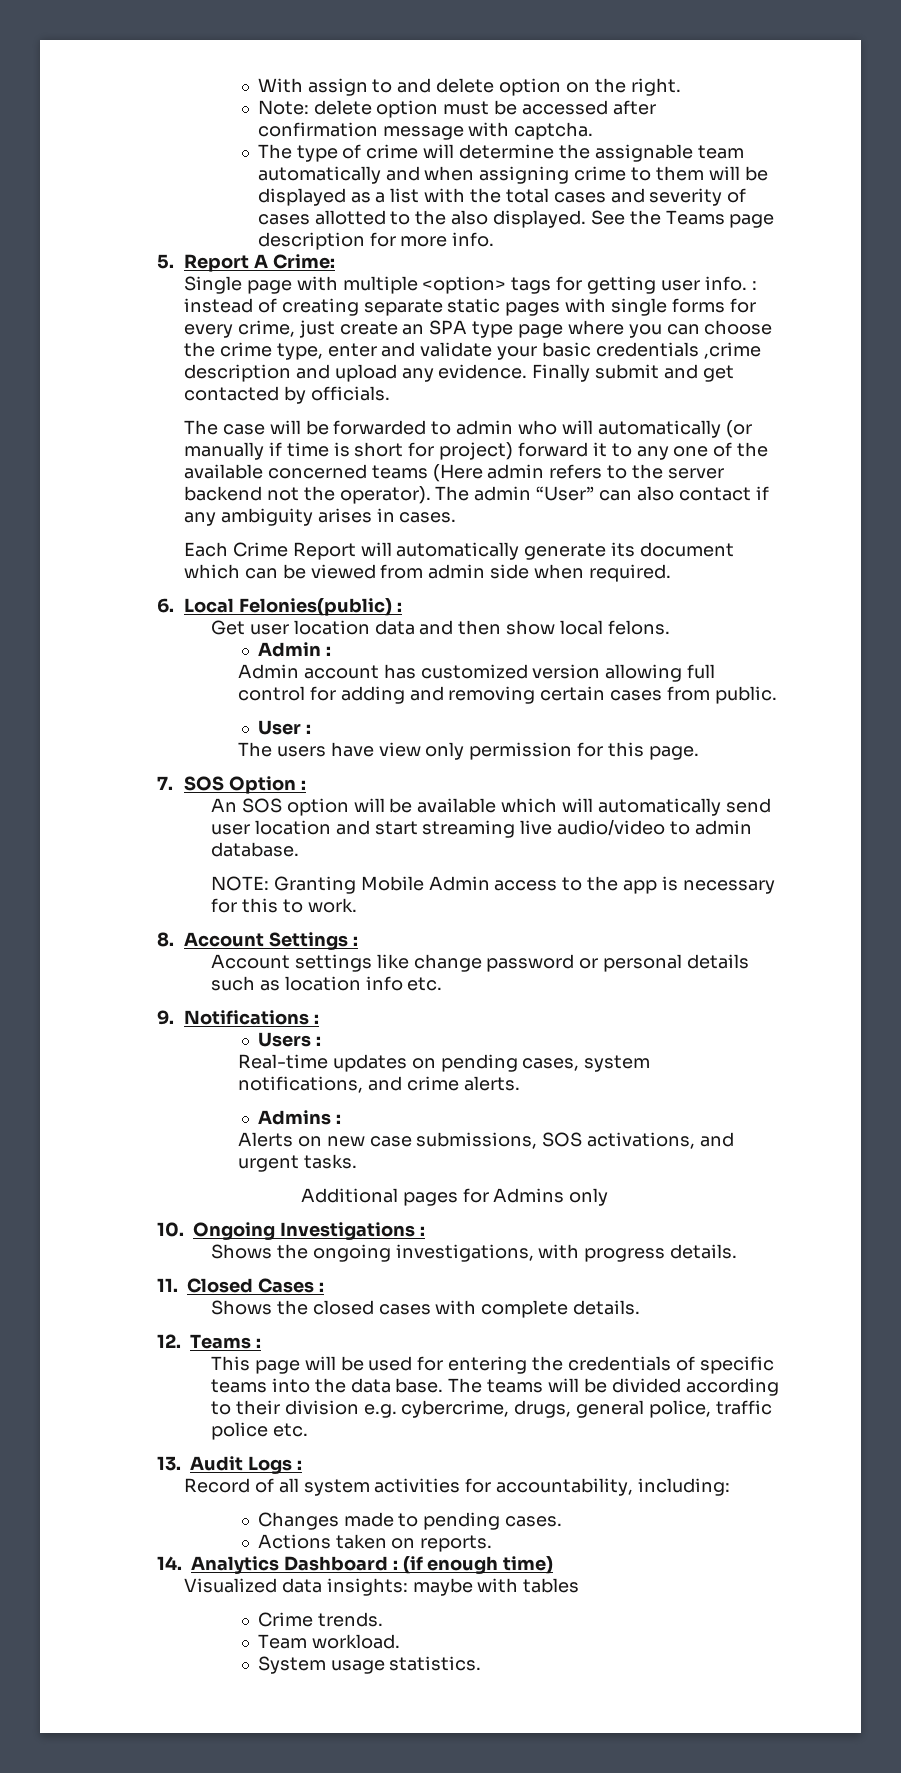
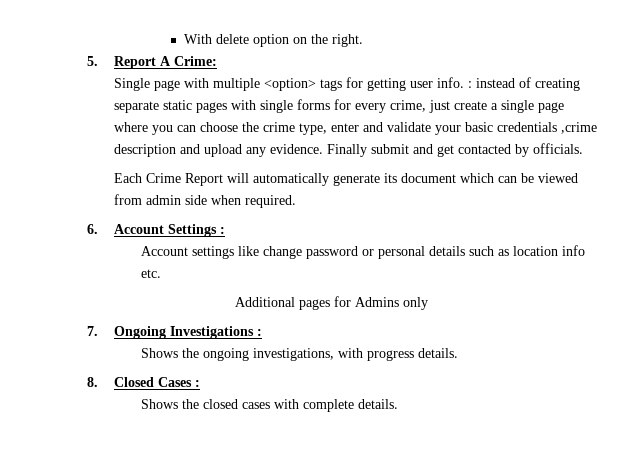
- With assign to and delete option on the right.
+ With delete option on the right.
- Note: delete option must be accessed after confirmation message with captcha.
- The type of crime will determine the assignable team automatically and when assigning crime to them will be displayed as a list with the total cases and severity of cases allotted to the also displayed. See the Teams page description for more info.
- Single page with multiple <option> tags for getting user info. : instead of creating separate static pages with single forms for every crime, just create an SPA type page where you can choose the crime type, enter and validate your basic credentials ,crime description and upload any evidence.
+ Single page with multiple <option> tags for getting user info. : instead of creating separate static pages with single forms for every crime, just create a single page where you can choose the crime type, enter and validate your basic credentials ,crime description and upload any evidence.
- The case will be forwarded to admin who will automatically (or manually if time is short for project) forward it to any one of the available concerned teams (Here admin refers to the server backend not the operator). The admin “User” can also contact if any ambiguity arises in cases.
- 6. Local Felonies(public) :
- Get user location data and then show local felons.
- Admin :
- Admin account has customized version allowing full control for adding and removing certain cases from public.
- User :
- The users have view only permission for this page.
- 7. SOS Option :
- An SOS option will be available which will automatically send user location and start streaming live audio/video to admin database.
- NOTE: Granting Mobile Admin access to the app is necessary for this to work.
- 8. Account Settings :
+ 6. Account Settings :
- 9. Notifications :
- Users :
- Real-time updates on pending cases, system notifications, and crime alerts.
- Admins :
- Alerts on new case submissions, SOS activations, and urgent tasks.
- 10. Ongoing Investigations :
+ 7. Ongoing Investigations :
- 11. Closed Cases :
+ 8. Closed Cases :
- 12. Teams :
- This page will be used for entering the credentials of specific teams into the data base. The teams will be divided according to their division e.g. cybercrime, drugs, general police, traffic police etc.
- 13. Audit Logs :
- Record of all system activities for accountability, including:
- Changes made to pending cases.
- Actions taken on reports.
- 14. Analytics Dashboard : (if enough time)
- Visualized data insights: maybe with tables
- Crime trends.
- Team workload.
- System usage statistics.

